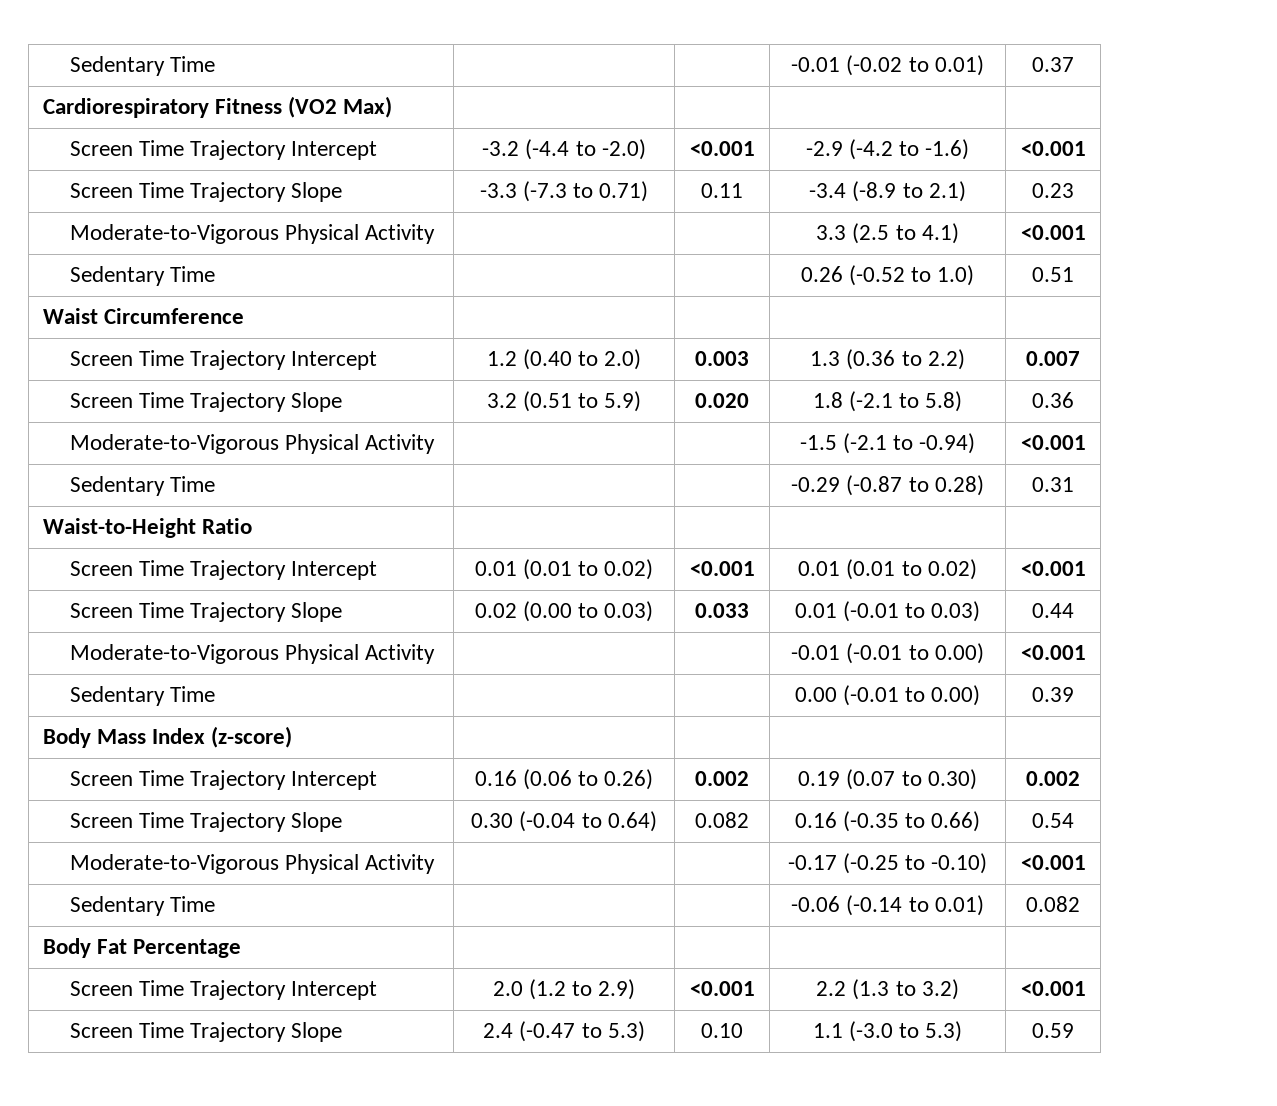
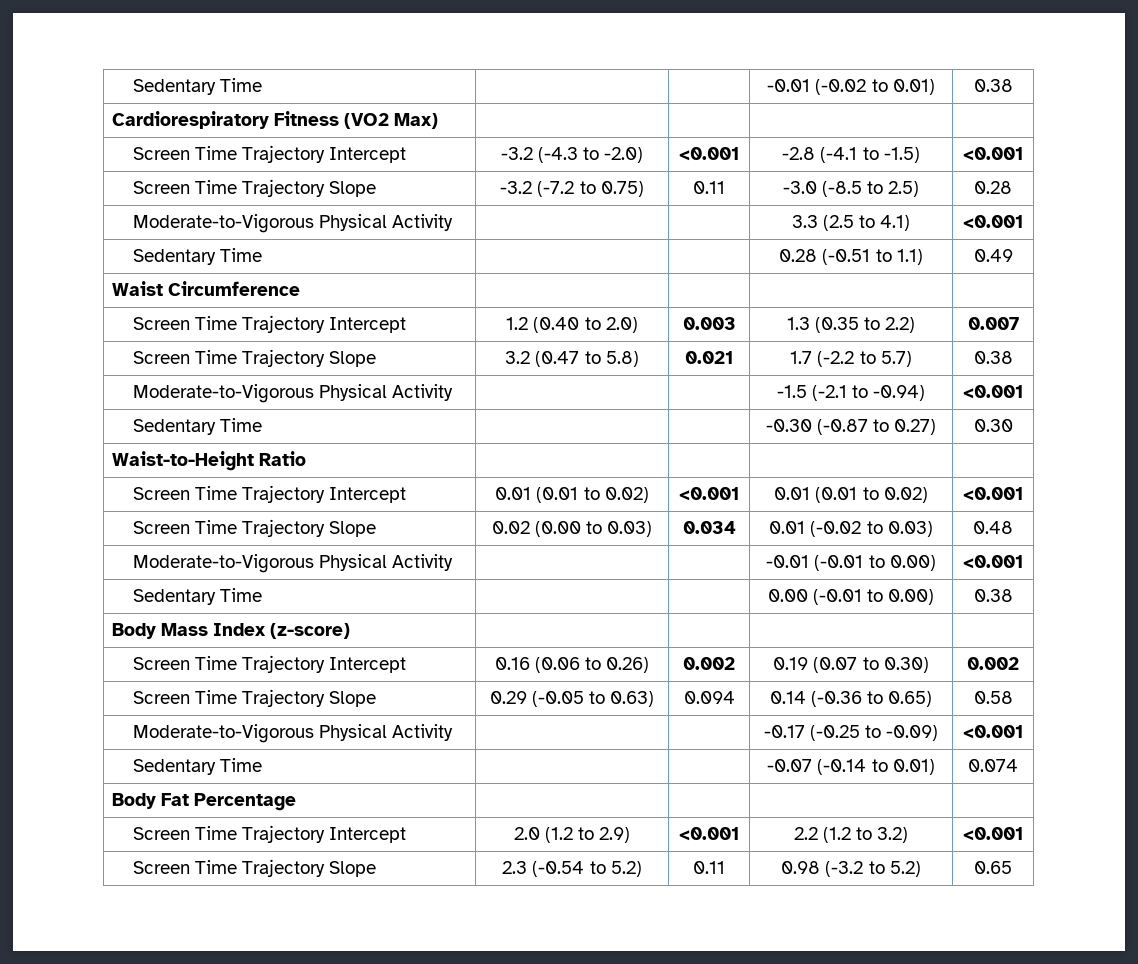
- Sedentary Time | | | -0.01 (-0.02 to 0.01) | 0.37
+ Sedentary Time | | | -0.01 (-0.02 to 0.01) | 0.38
- Screen Time Trajectory Intercept | -3.2 (-4.4 to -2.0) | <0.001 | -2.9 (-4.2 to -1.6) | <0.001
- Screen Time Trajectory Slope | -3.3 (-7.3 to 0.71) | 0.11 | -3.4 (-8.9 to 2.1) | 0.23
+ Screen Time Trajectory Intercept | -3.2 (-4.3 to -2.0) | <0.001 | -2.8 (-4.1 to -1.5) | <0.001
+ Screen Time Trajectory Slope | -3.2 (-7.2 to 0.75) | 0.11 | -3.0 (-8.5 to 2.5) | 0.28
- Sedentary Time | | | 0.26 (-0.52 to 1.0) | 0.51
+ Sedentary Time | | | 0.28 (-0.51 to 1.1) | 0.49
- Screen Time Trajectory Intercept | 1.2 (0.40 to 2.0) | 0.003 | 1.3 (0.36 to 2.2) | 0.007
+ Screen Time Trajectory Intercept | 1.2 (0.40 to 2.0) | 0.003 | 1.3 (0.35 to 2.2) | 0.007
- Screen Time Trajectory Slope | 3.2 (0.51 to 5.9) | 0.020 | 1.8 (-2.1 to 5.8) | 0.36
+ Screen Time Trajectory Slope | 3.2 (0.47 to 5.8) | 0.021 | 1.7 (-2.2 to 5.7) | 0.38
- Sedentary Time | | | -0.29 (-0.87 to 0.28) | 0.31
+ Sedentary Time | | | -0.30 (-0.87 to 0.27) | 0.30
- Screen Time Trajectory Slope | 0.02 (0.00 to 0.03) | 0.033 | 0.01 (-0.01 to 0.03) | 0.44
+ Screen Time Trajectory Slope | 0.02 (0.00 to 0.03) | 0.034 | 0.01 (-0.02 to 0.03) | 0.48
- Sedentary Time | | | 0.00 (-0.01 to 0.00) | 0.39
+ Sedentary Time | | | 0.00 (-0.01 to 0.00) | 0.38
- Screen Time Trajectory Slope | 0.30 (-0.04 to 0.64) | 0.082 | 0.16 (-0.35 to 0.66) | 0.54
+ Screen Time Trajectory Slope | 0.29 (-0.05 to 0.63) | 0.094 | 0.14 (-0.36 to 0.65) | 0.58
- Moderate-to-Vigorous Physical Activity | | | -0.17 (-0.25 to -0.10) | <0.001
- Sedentary Time | | | -0.06 (-0.14 to 0.01) | 0.082
+ Moderate-to-Vigorous Physical Activity | | | -0.17 (-0.25 to -0.09) | <0.001
+ Sedentary Time | | | -0.07 (-0.14 to 0.01) | 0.074
- Screen Time Trajectory Intercept | 2.0 (1.2 to 2.9) | <0.001 | 2.2 (1.3 to 3.2) | <0.001
+ Screen Time Trajectory Intercept | 2.0 (1.2 to 2.9) | <0.001 | 2.2 (1.2 to 3.2) | <0.001
- Screen Time Trajectory Slope | 2.4 (-0.47 to 5.3) | 0.10 | 1.1 (-3.0 to 5.3) | 0.59
+ Screen Time Trajectory Slope | 2.3 (-0.54 to 5.2) | 0.11 | 0.98 (-3.2 to 5.2) | 0.65

